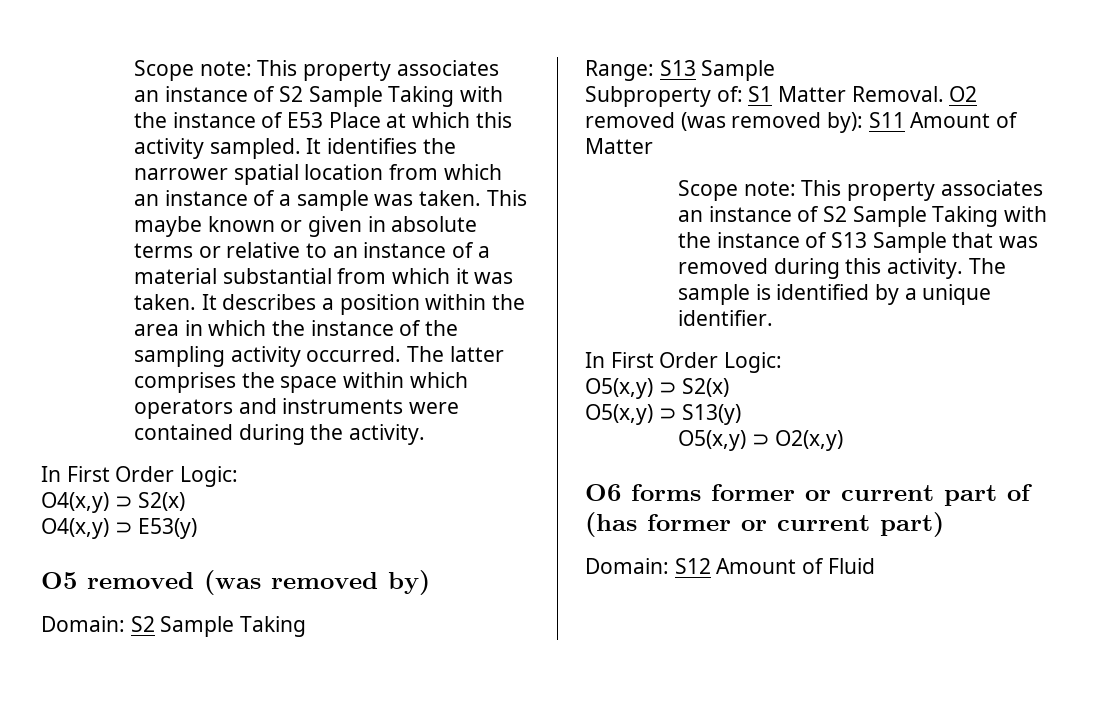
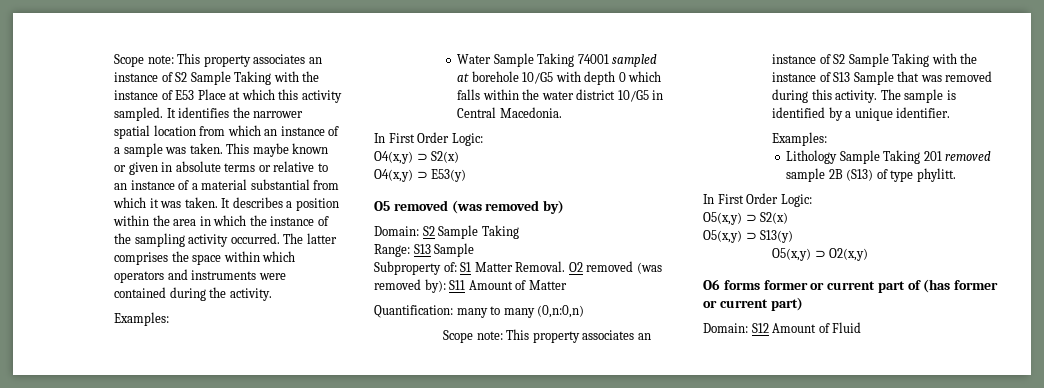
  The latter comprises the space within which operators and instruments were contained during the activity.
+ Examples:
+ Water Sample Taking 74001 sampled at borehole 10/G5 with depth 0 which falls within the water district 10/G5 in Central Macedonia.
+ Quantification: many to many (0,n:0,n)
  The sample is identified by a unique identifier.
+ Examples:
+ Lithology Sample Taking 201 removed sample 2B (S13) of type phylitt.

